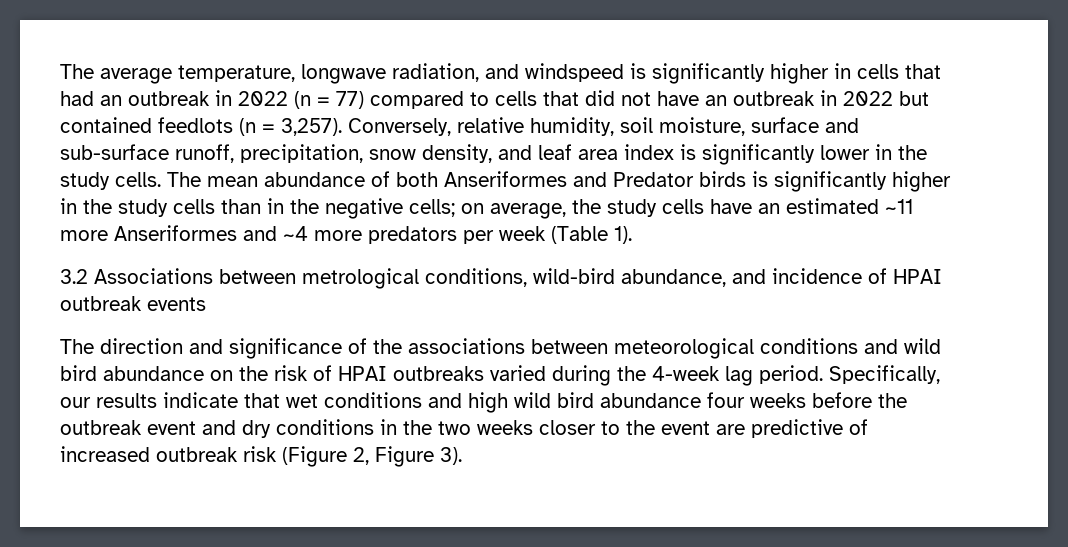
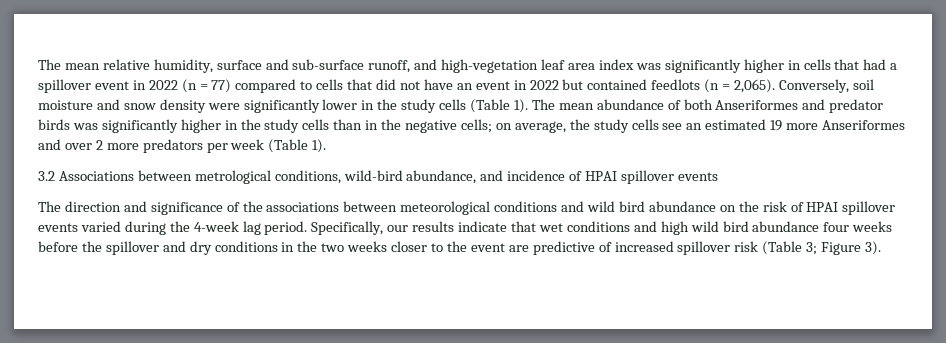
- The average temperature, longwave radiation, and windspeed is significantly higher in cells that had an outbreak in 2022 (n = 77) compared to cells that did not have an outbreak in 2022 but contained feedlots (n = 3,257). Conversely, relative humidity, soil moisture, surface and sub-surface runoff, precipitation, snow density, and leaf area index is significantly lower in the study cells.
+ The mean relative humidity, surface and sub-surface runoff, and high-vegetation leaf area index was significantly higher in cells that had a spillover event in 2022 (n = 77) compared to cells that did not have an event in 2022 but contained feedlots (n = 2,065). Conversely, soil moisture and snow density were significantly lower in the study cells (Table 1).
- The mean abundance of both Anseriformes and Predator birds is significantly higher in the study cells than in the negative cells; on average, the study cells have an estimated ~11 more Anseriformes and ~4 more predators per week (Table 1).
+ The mean abundance of both Anseriformes and predator birds was significantly higher in the study cells than in the negative cells; on average, the study cells see an estimated 19 more Anseriformes and over 2 more predators per week (Table 1).
- 3.2 Associations between metrological conditions, wild-bird abundance, and incidence of HPAI outbreak events
+ 3.2 Associations between metrological conditions, wild-bird abundance, and incidence of HPAI spillover events
- The direction and significance of the associations between meteorological conditions and wild bird abundance on the risk of HPAI outbreaks varied during the 4-week lag period.
+ The direction and significance of the associations between meteorological conditions and wild bird abundance on the risk of HPAI spillover events varied during the 4-week lag period.
- Specifically, our results indicate that wet conditions and high wild bird abundance four weeks before the outbreak event and dry conditions in the two weeks closer to the event are predictive of increased outbreak risk (Figure 2, Figure 3).
+ Specifically, our results indicate that wet conditions and high wild bird abundance four weeks before the spillover and dry conditions in the two weeks closer to the event are predictive of increased spillover risk (Table 3; Figure 3).

